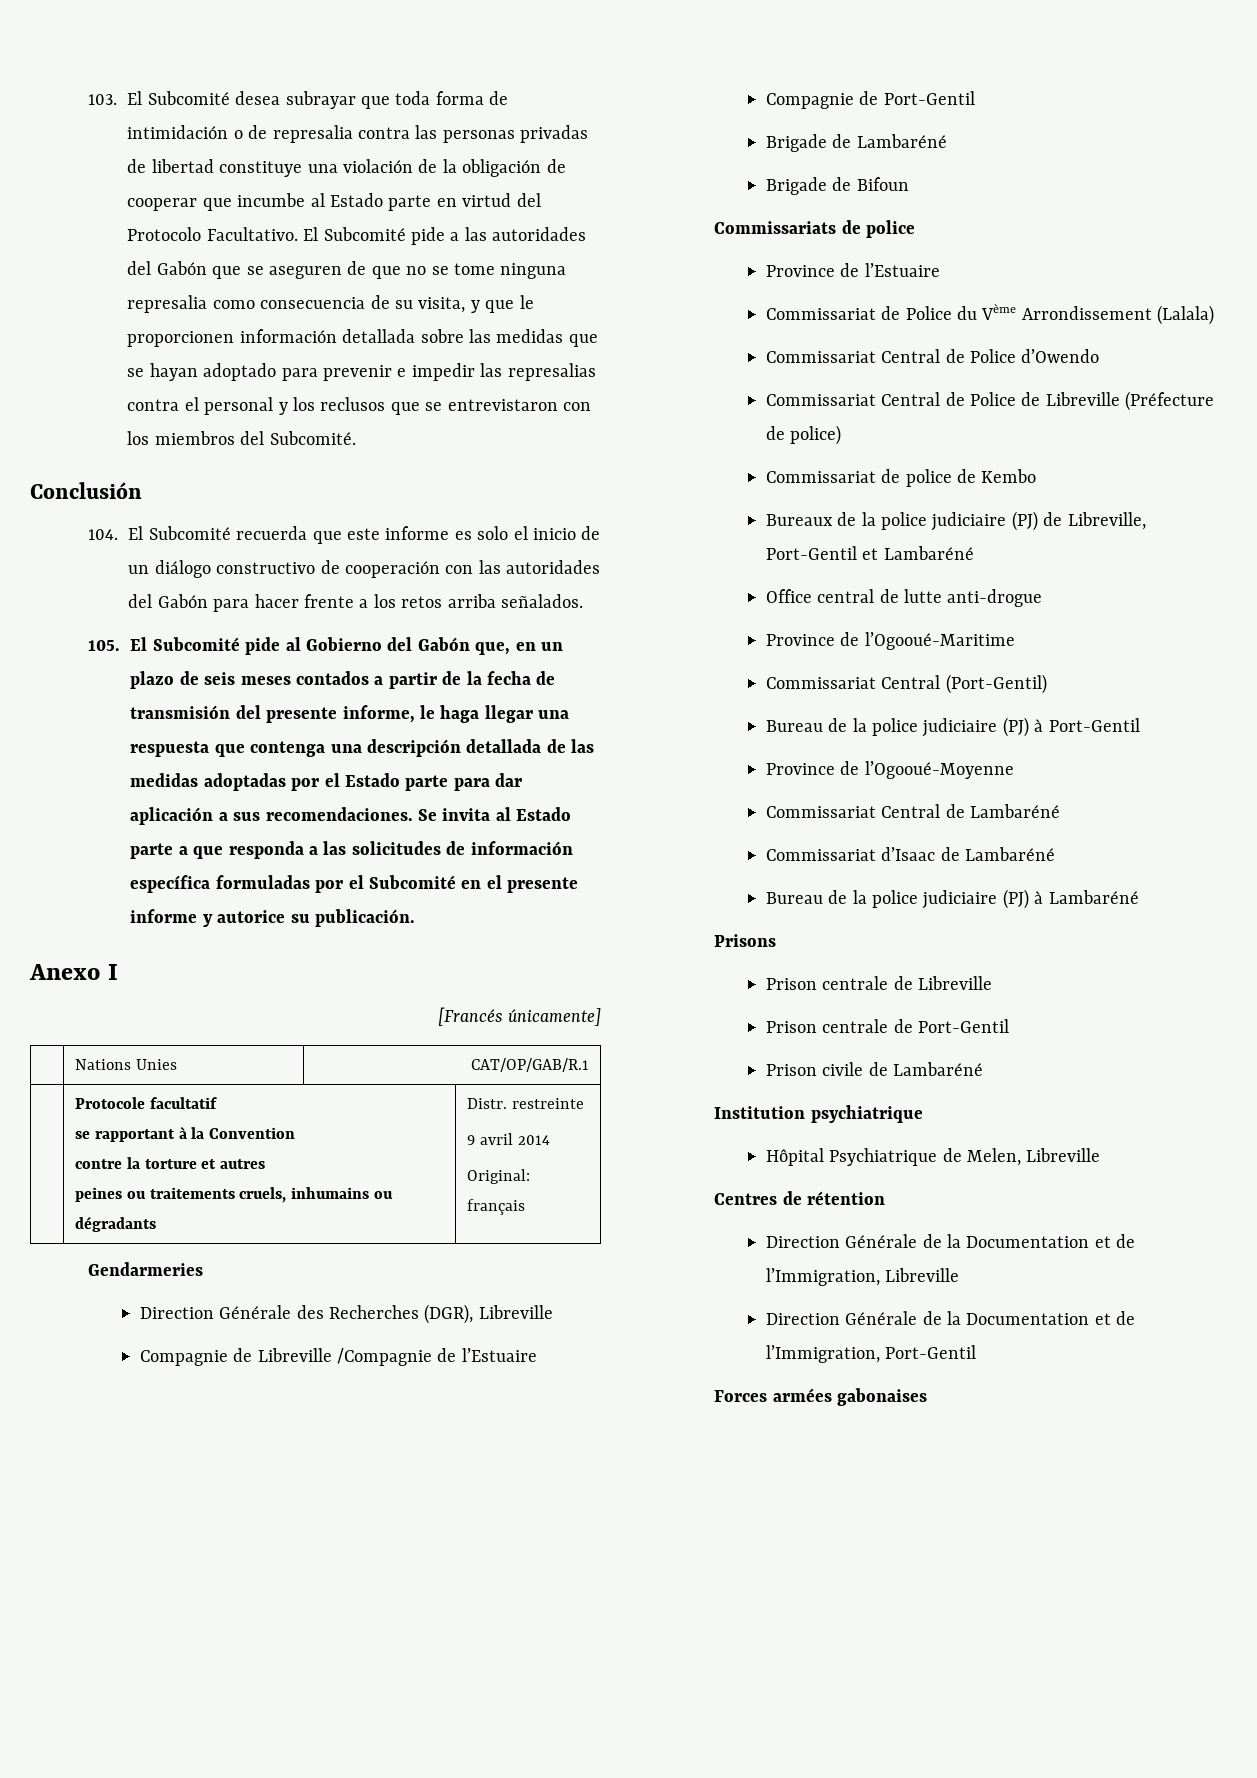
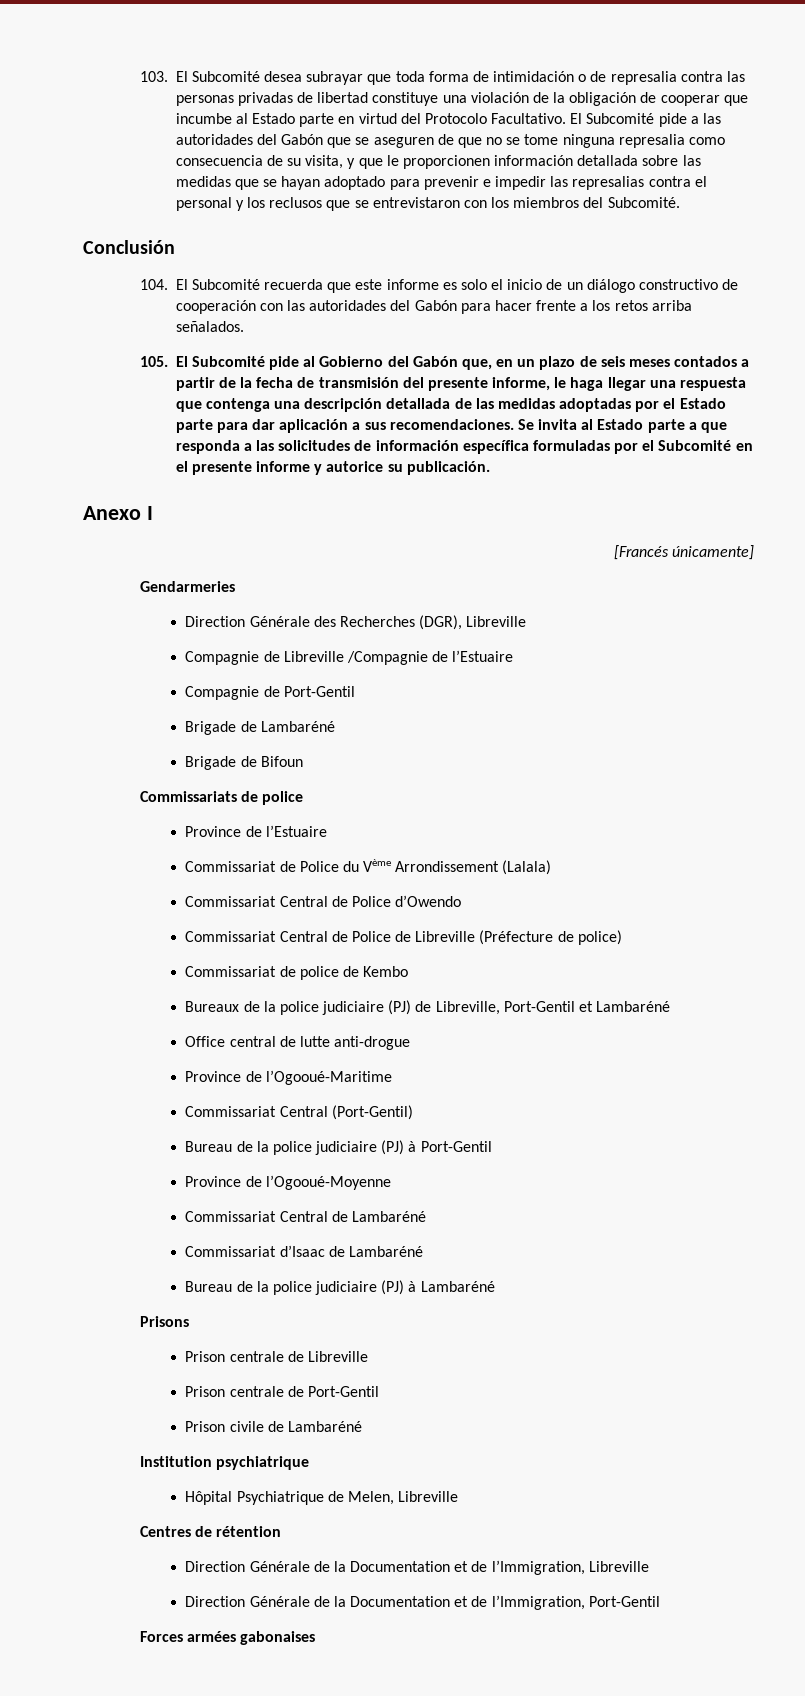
- | Nations Unies | CAT/OP/GAB/R.1
- | Protocole facultatif
- se rapportant à la Convention
- contre la torture et autres
- peines ou traitements cruels, inhumains ou dégradants | Distr. restreinte
- 9 avril 2014
- Original: français

